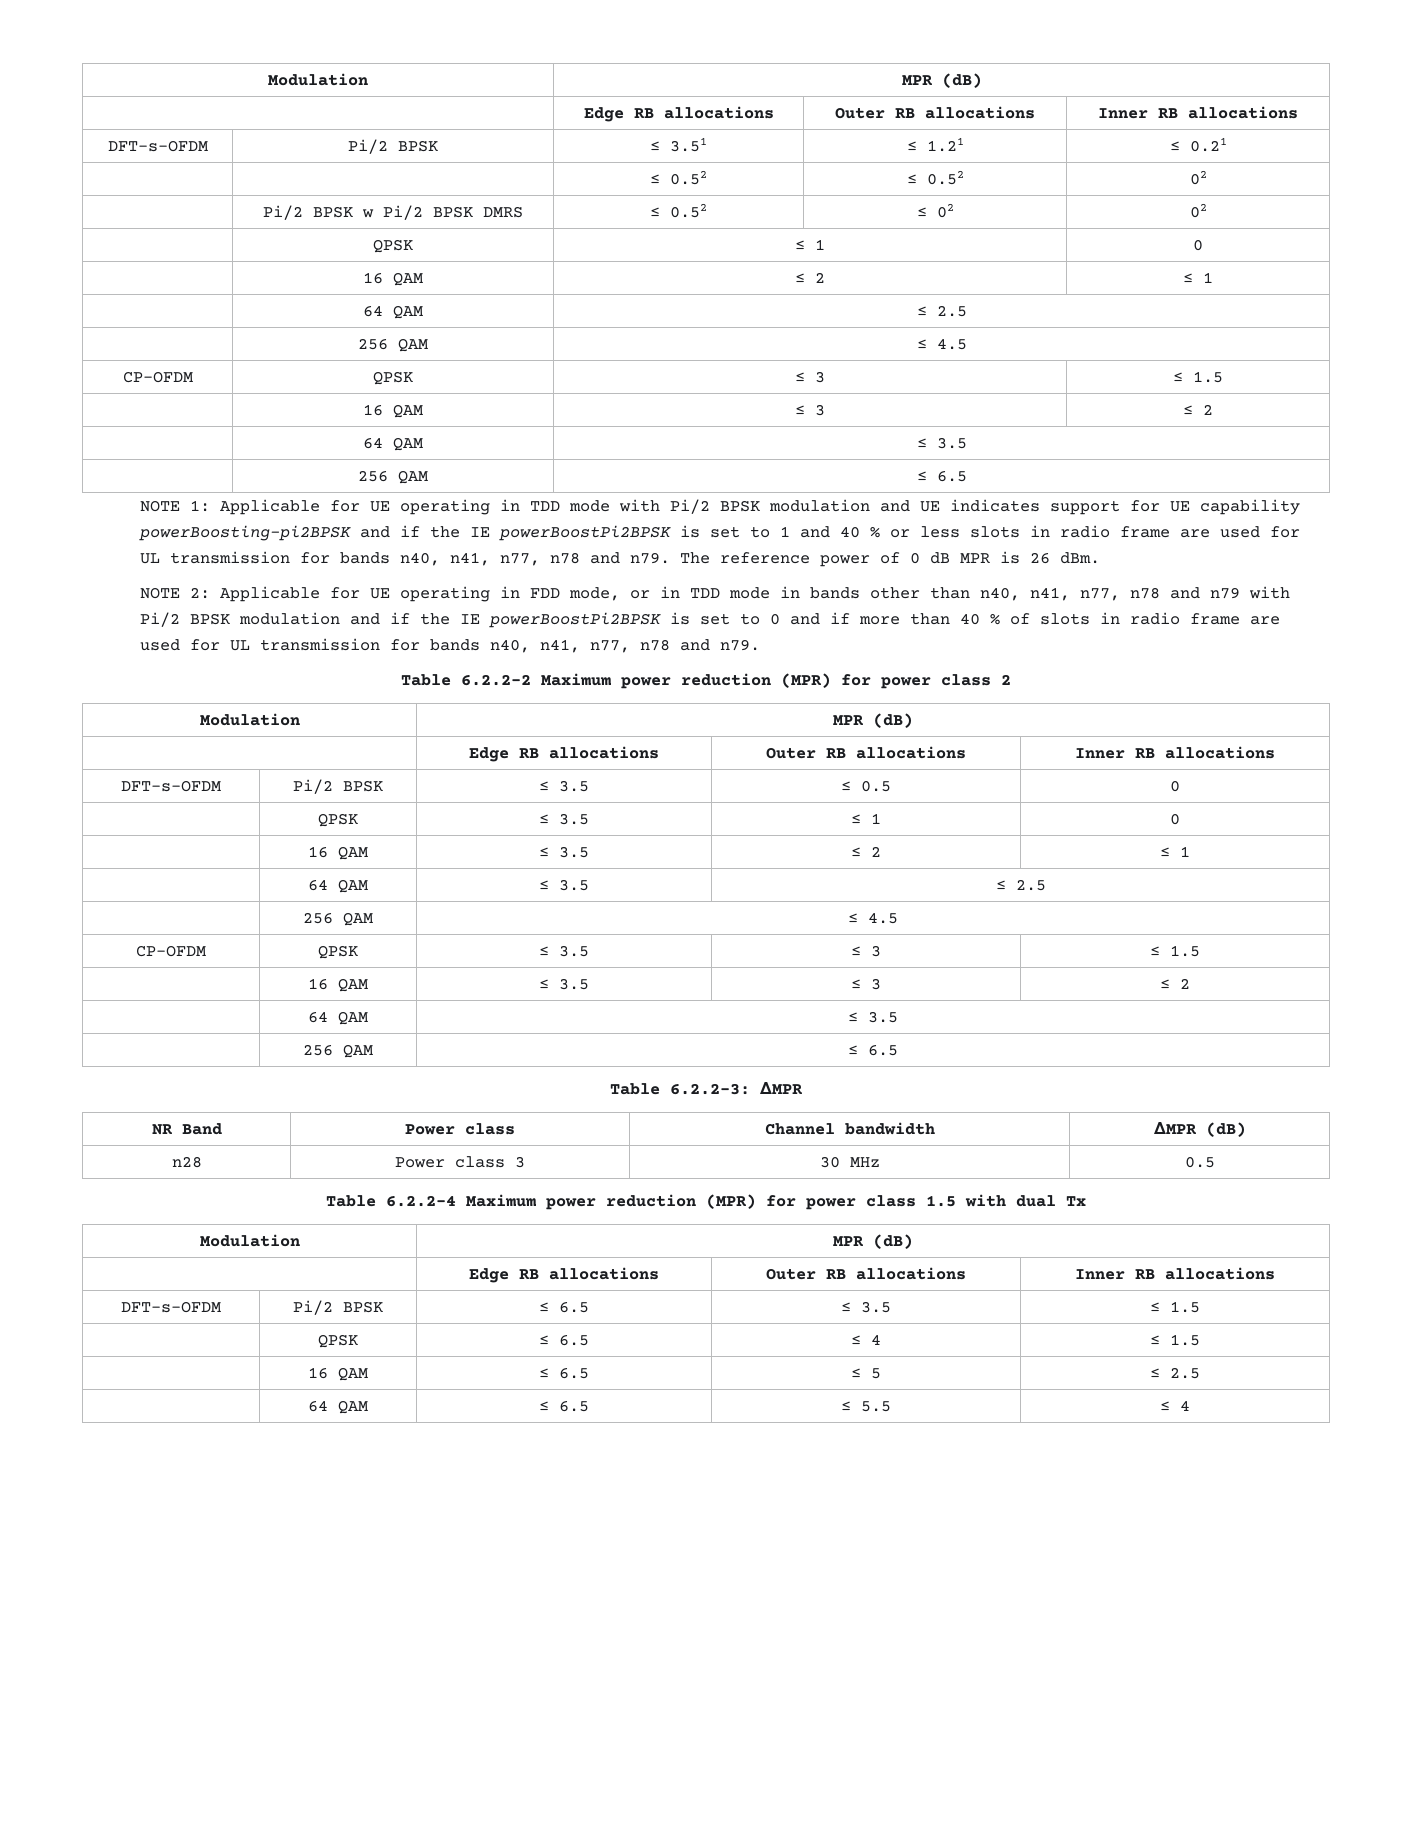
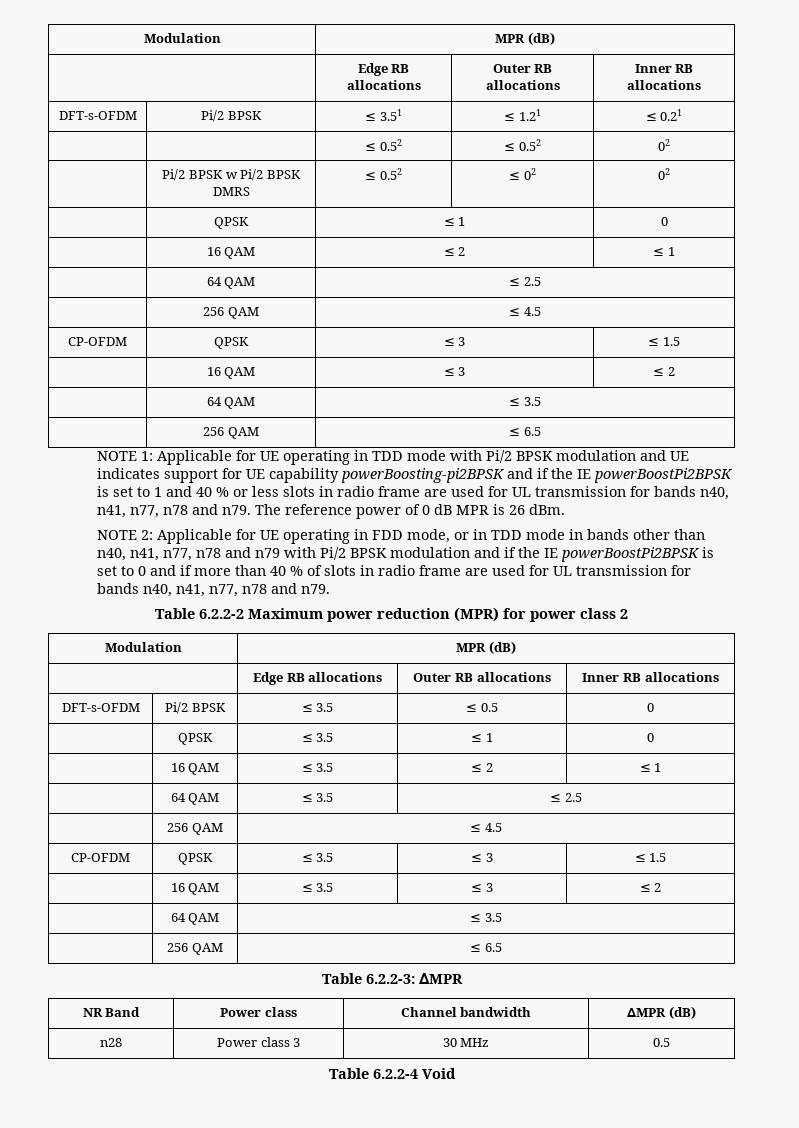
- Table 6.2.2-4 Maximum power reduction (MPR) for power class 1.5 with dual Tx
- Modulation | MPR (dB)
- | Edge RB allocations | Outer RB allocations | Inner RB allocations
- DFT-s-OFDM | Pi/2 BPSK | ≤ 6.5 | ≤ 3.5 | ≤ 1.5
- | QPSK | ≤ 6.5 | ≤ 4 | ≤ 1.5
- | 16 QAM | ≤ 6.5 | ≤ 5 | ≤ 2.5
- | 64 QAM | ≤ 6.5 | ≤ 5.5 | ≤ 4
+ Table 6.2.2-4 Void

